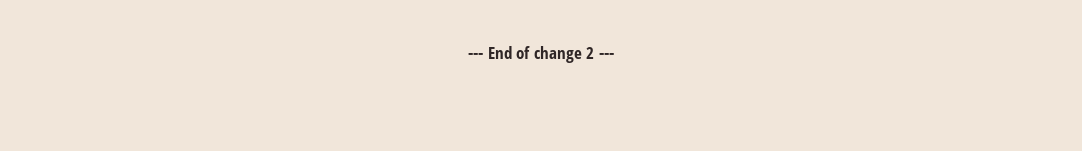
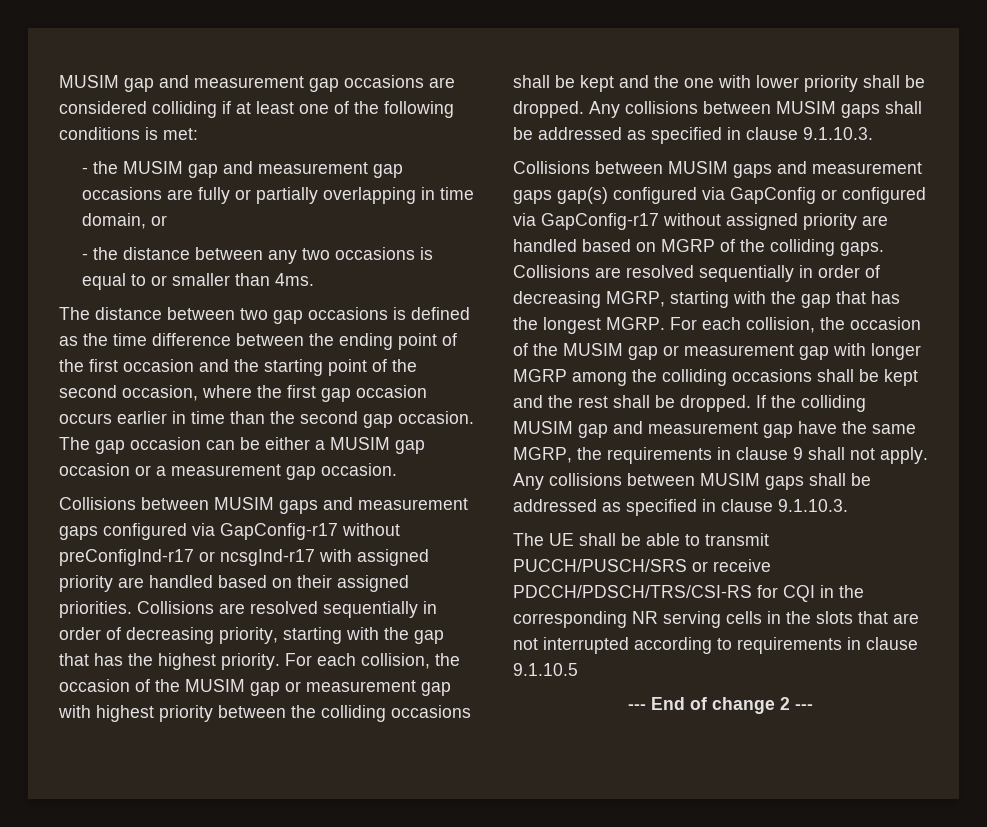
+ MUSIM gap and measurement gap occasions are considered colliding if at least one of the following conditions is met:
+ - the MUSIM gap and measurement gap occasions are fully or partially overlapping in time domain, or
+ - the distance between any two occasions is equal to or smaller than 4ms.
+ The distance between two gap occasions is defined as the time difference between the ending point of the first occasion and the starting point of the second occasion, where the first gap occasion occurs earlier in time than the second gap occasion. The gap occasion can be either a MUSIM gap occasion or a measurement gap occasion.
+ Collisions between MUSIM gaps and measurement gaps configured via GapConfig-r17 without preConfigInd-r17 or ncsgInd-r17 with assigned priority are handled based on their assigned priorities. Collisions are resolved sequentially in order of decreasing priority, starting with the gap that has the highest priority. For each collision, the occasion of the MUSIM gap or measurement gap with highest priority between the colliding occasions shall be kept and the one with lower priority shall be dropped. Any collisions between MUSIM gaps shall be addressed as specified in clause 9.1.10.3.
+ Collisions between MUSIM gaps and measurement gaps gap(s) configured via GapConfig or configured via GapConfig-r17 without assigned priority are handled based on MGRP of the colliding gaps. Collisions are resolved sequentially in order of decreasing MGRP, starting with the gap that has the longest MGRP. For each collision, the occasion of the MUSIM gap or measurement gap with longer MGRP among the colliding occasions shall be kept and the rest shall be dropped. If the colliding MUSIM gap and measurement gap have the same MGRP, the requirements in clause 9 shall not apply. Any collisions between MUSIM gaps shall be addressed as specified in clause 9.1.10.3.
+ The UE shall be able to transmit PUCCH/PUSCH/SRS or receive PDCCH/PDSCH/TRS/CSI-RS for CQI in the corresponding NR serving cells in the slots that are not interrupted according to requirements in clause 9.1.10.5

